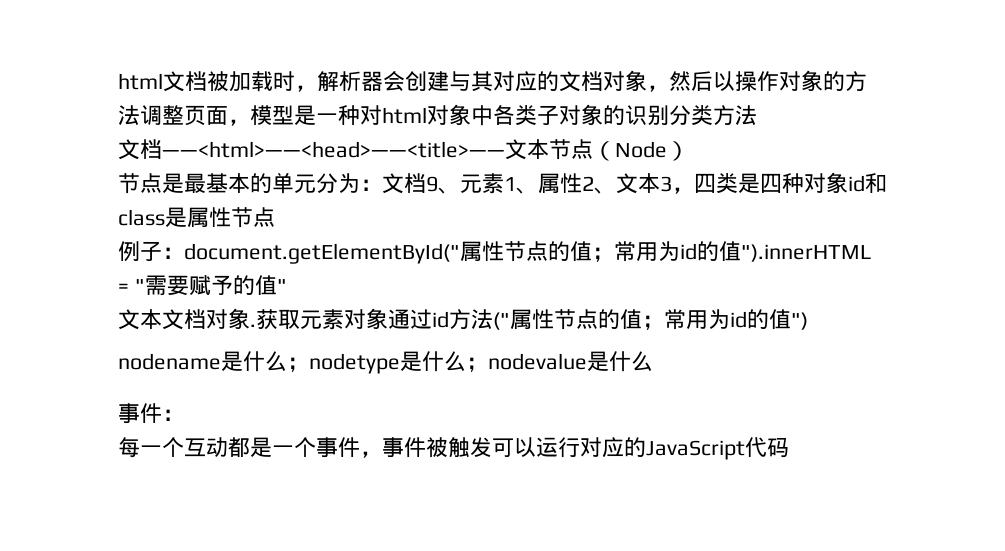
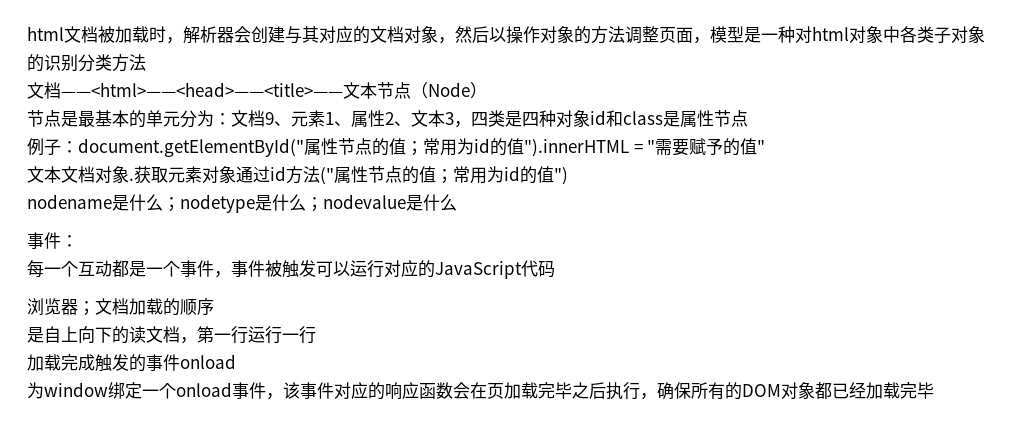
+ 浏览器；文档加载的顺序
+ 是自上向下的读文档，第一行运行一行
+ 加载完成触发的事件onload
+ 为window绑定一个onload事件，该事件对应的响应函数会在页加载完毕之后执行，确保所有的DOM对象都已经加载完毕

